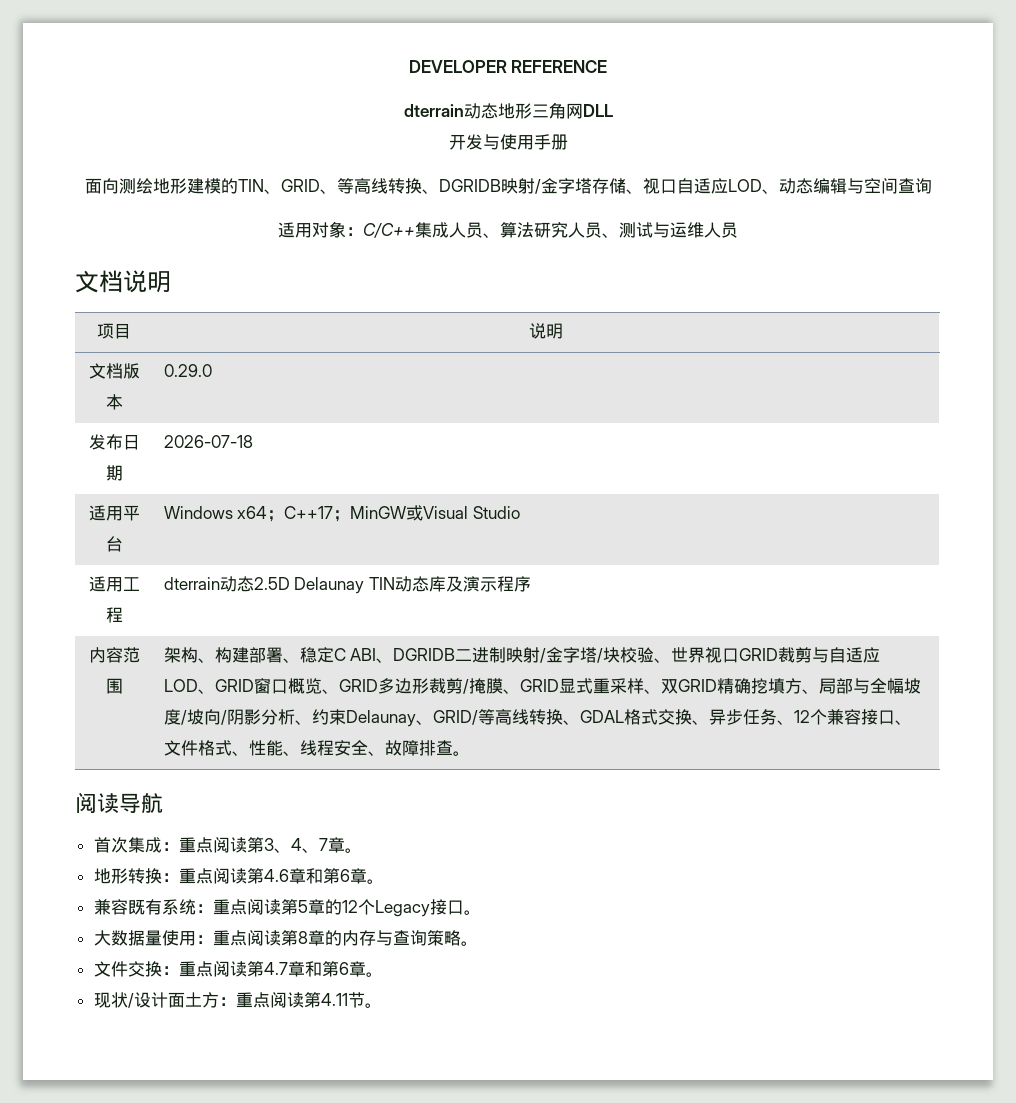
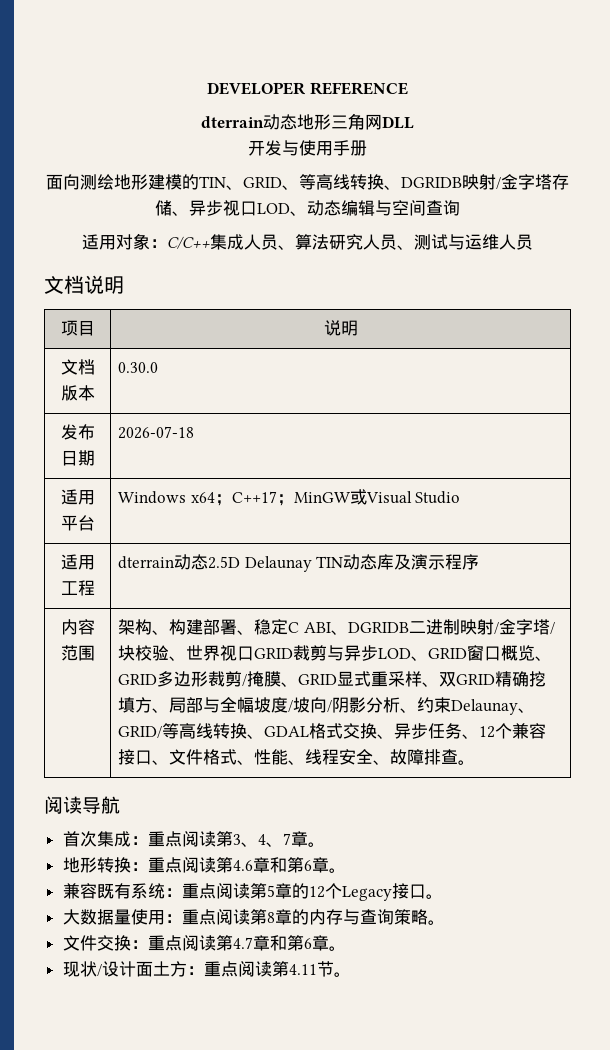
- 面向测绘地形建模的TIN、GRID、等高线转换、DGRIDB映射/金字塔存储、视口自适应LOD、动态编辑与空间查询
+ 面向测绘地形建模的TIN、GRID、等高线转换、DGRIDB映射/金字塔存储、异步视口LOD、动态编辑与空间查询
- 文档版本 | 0.29.0
+ 文档版本 | 0.30.0
- 架构、构建部署、稳定C ABI、DGRIDB二进制映射/金字塔/块校验、世界视口GRID裁剪与自适应LOD、GRID窗口概览、GRID多边形裁剪/掩膜、GRID显式重采样、双GRID精确挖填方、局部与全幅坡度/坡向/阴影分析、约束Delaunay、GRID/等高线转换、GDAL格式交换、异步任务、12个兼容接口、文件格式、性能、线程安全、故障排查。
+ 架构、构建部署、稳定C ABI、DGRIDB二进制映射/金字塔/块校验、世界视口GRID裁剪与异步LOD、GRID窗口概览、GRID多边形裁剪/掩膜、GRID显式重采样、双GRID精确挖填方、局部与全幅坡度/坡向/阴影分析、约束Delaunay、GRID/等高线转换、GDAL格式交换、异步任务、12个兼容接口、文件格式、性能、线程安全、故障排查。

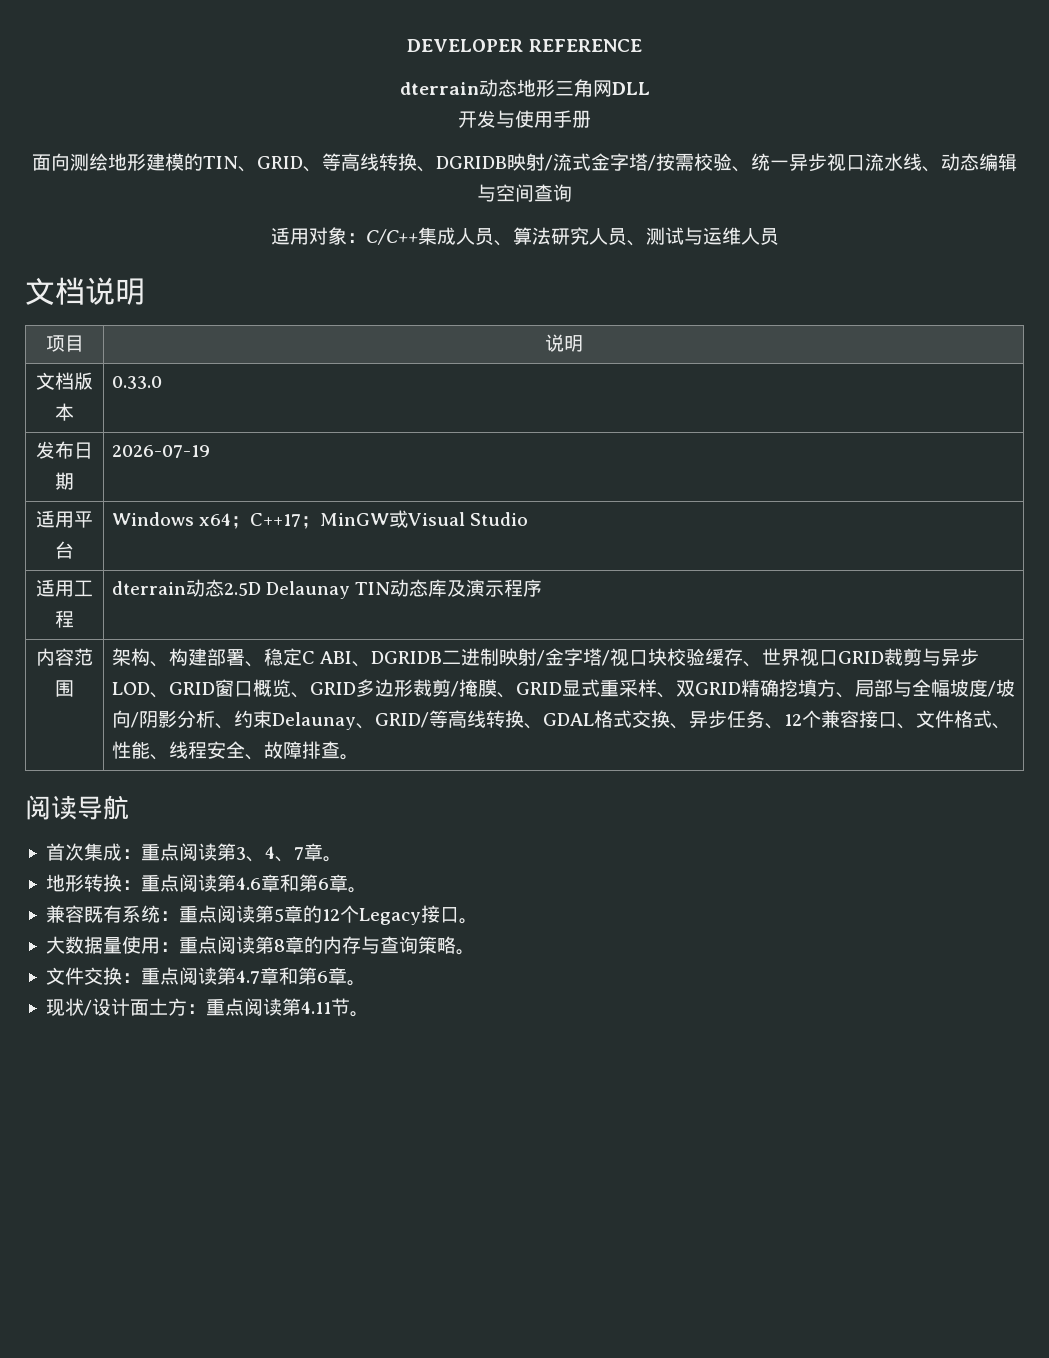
- 面向测绘地形建模的TIN、GRID、等高线转换、DGRIDB映射/金字塔存储、异步视口LOD、动态编辑与空间查询
+ 面向测绘地形建模的TIN、GRID、等高线转换、DGRIDB映射/流式金字塔/按需校验、统一异步视口流水线、动态编辑与空间查询
- 文档版本 | 0.30.0
+ 文档版本 | 0.33.0
- 发布日期 | 2026-07-18
+ 发布日期 | 2026-07-19
- 架构、构建部署、稳定C ABI、DGRIDB二进制映射/金字塔/块校验、世界视口GRID裁剪与异步LOD、GRID窗口概览、GRID多边形裁剪/掩膜、GRID显式重采样、双GRID精确挖填方、局部与全幅坡度/坡向/阴影分析、约束Delaunay、GRID/等高线转换、GDAL格式交换、异步任务、12个兼容接口、文件格式、性能、线程安全、故障排查。
+ 架构、构建部署、稳定C ABI、DGRIDB二进制映射/金字塔/视口块校验缓存、世界视口GRID裁剪与异步LOD、GRID窗口概览、GRID多边形裁剪/掩膜、GRID显式重采样、双GRID精确挖填方、局部与全幅坡度/坡向/阴影分析、约束Delaunay、GRID/等高线转换、GDAL格式交换、异步任务、12个兼容接口、文件格式、性能、线程安全、故障排查。

